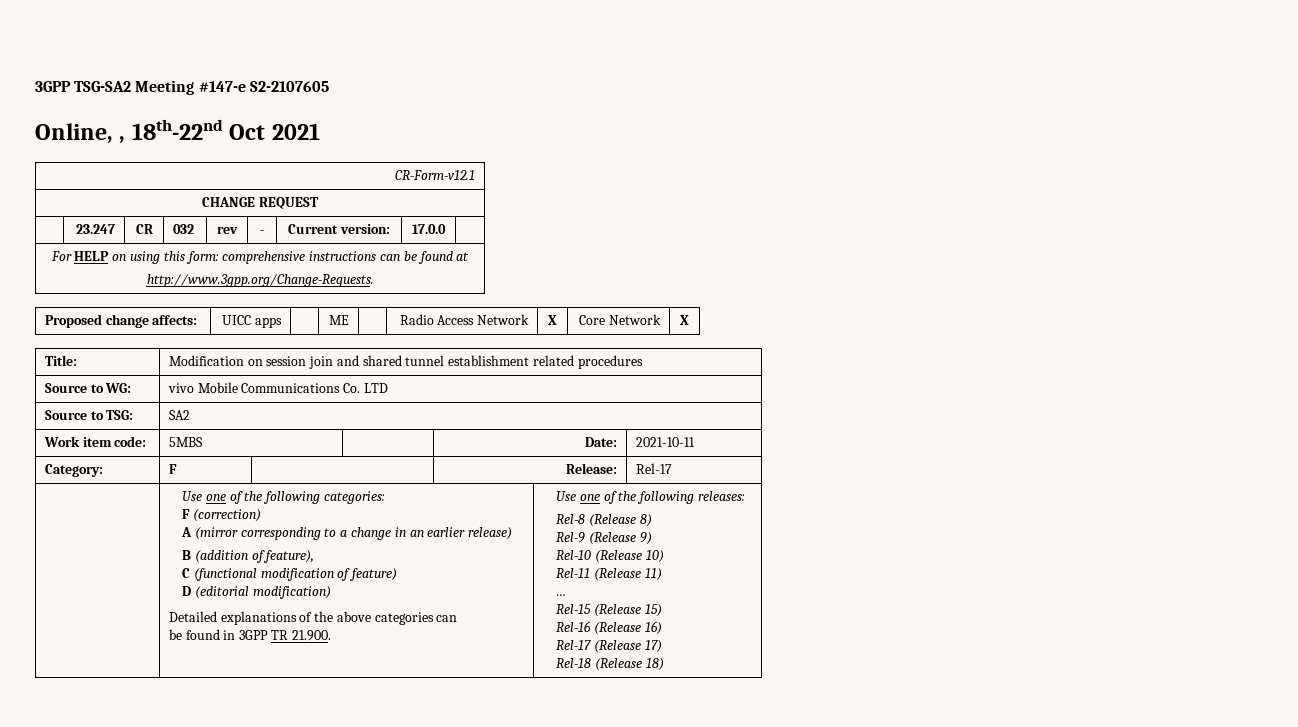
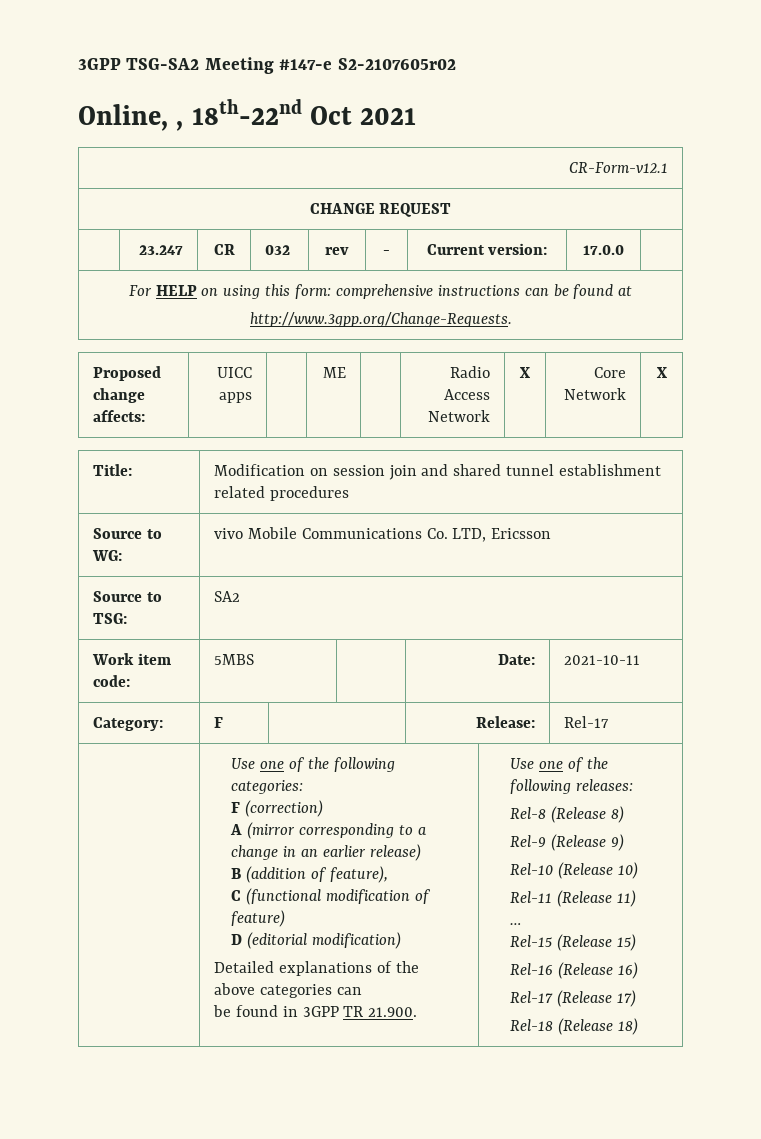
- 3GPP TSG-SA2 Meeting #147-e S2-2107605
+ 3GPP TSG-SA2 Meeting #147-e S2-2107605r02
- Source to WG: | vivo Mobile Communications Co. LTD
+ Source to WG: | vivo Mobile Communications Co. LTD, Ericsson

